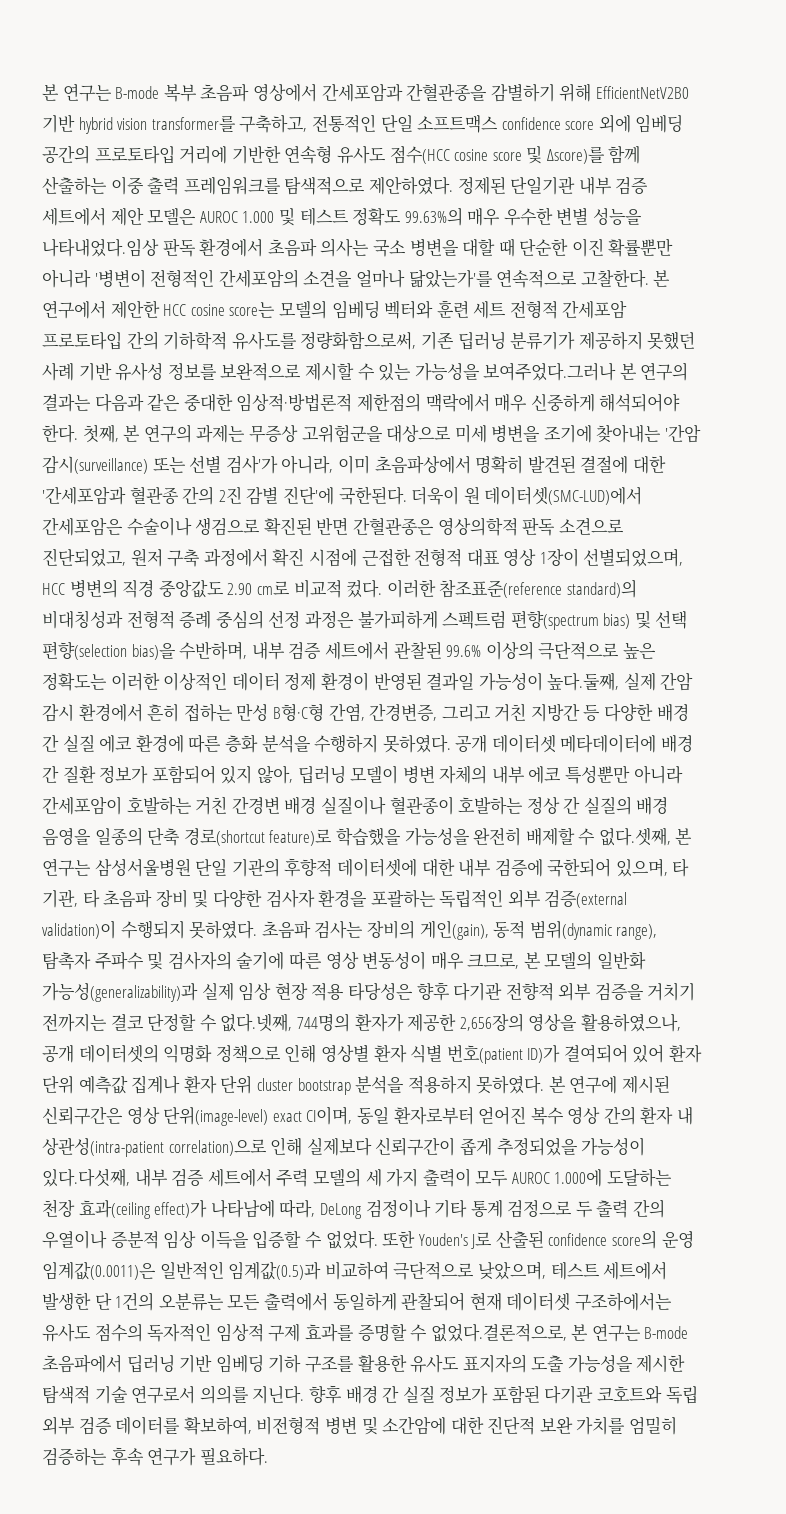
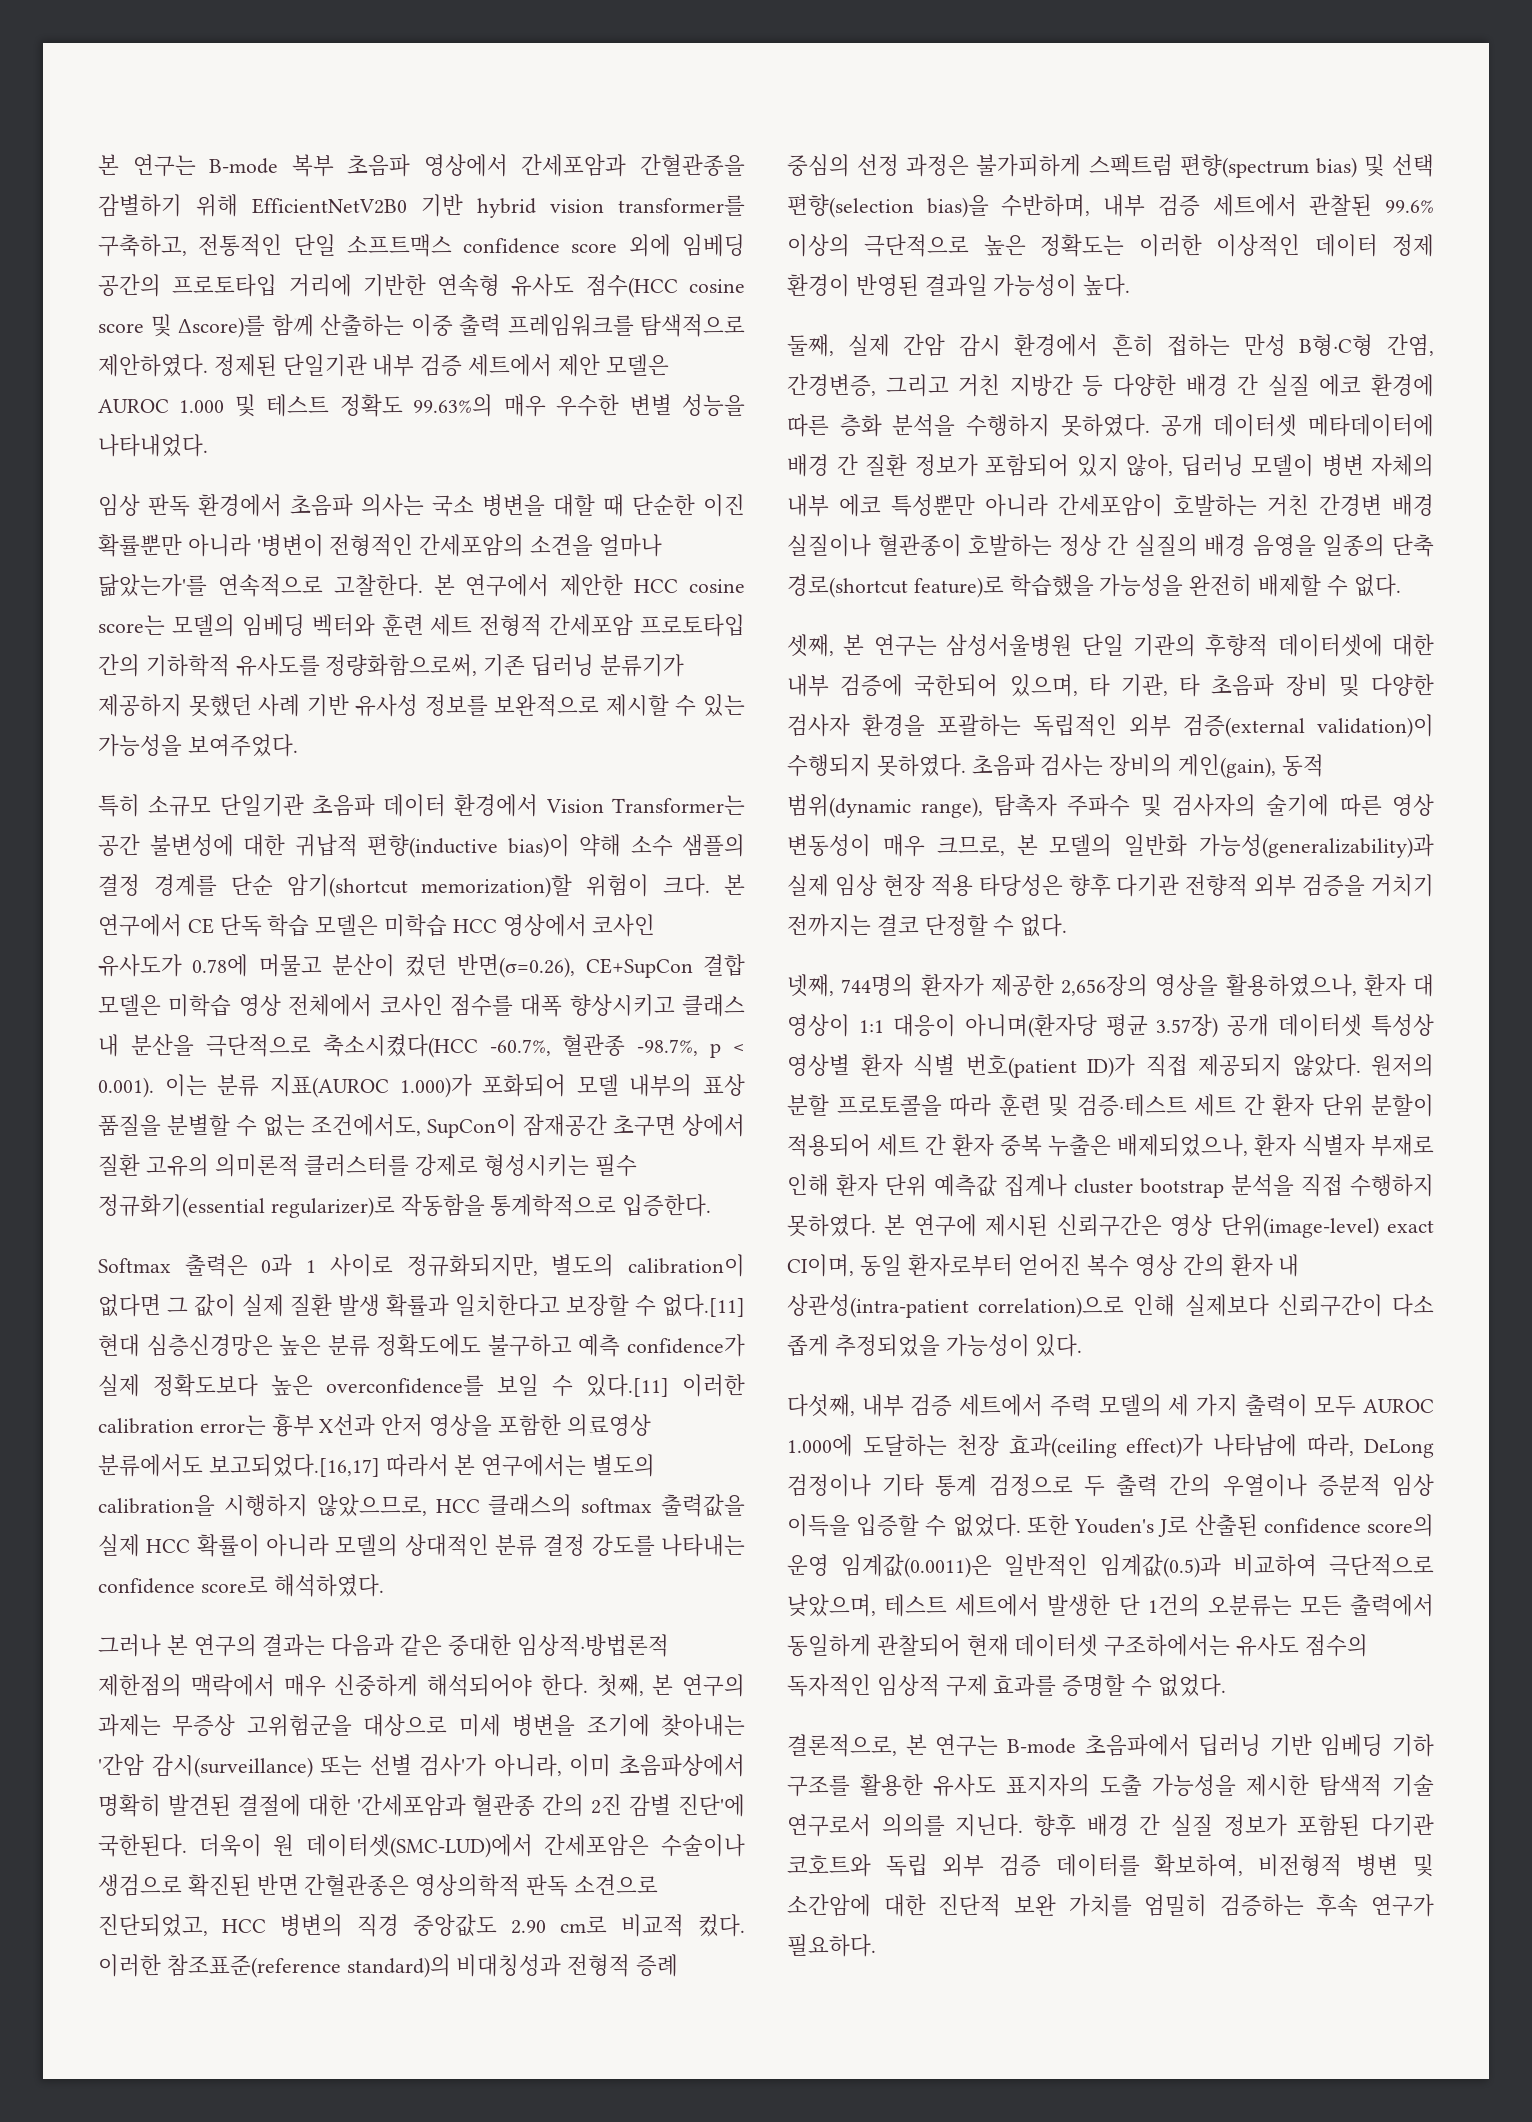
- 정제된 단일기관 내부 검증 세트에서 제안 모델은 AUROC 1.000 및 테스트 정확도 99.63%의 매우 우수한 변별 성능을 나타내었다.임상 판독 환경에서 초음파 의사는 국소 병변을 대할 때 단순한 이진 확률뿐만 아니라 '병변이 전형적인 간세포암의 소견을 얼마나 닮았는가'를 연속적으로 고찰한다.
+ 정제된 단일기관 내부 검증 세트에서 제안 모델은 AUROC 1.000 및 테스트 정확도 99.63%의 매우 우수한 변별 성능을 나타내었다.
+ 임상 판독 환경에서 초음파 의사는 국소 병변을 대할 때 단순한 이진 확률뿐만 아니라 '병변이 전형적인 간세포암의 소견을 얼마나 닮았는가'를 연속적으로 고찰한다.
- 본 연구에서 제안한 HCC cosine score는 모델의 임베딩 벡터와 훈련 세트 전형적 간세포암 프로토타입 간의 기하학적 유사도를 정량화함으로써, 기존 딥러닝 분류기가 제공하지 못했던 사례 기반 유사성 정보를 보완적으로 제시할 수 있는 가능성을 보여주었다.그러나 본 연구의 결과는 다음과 같은 중대한 임상적·방법론적 제한점의 맥락에서 매우 신중하게 해석되어야 한다.
+ 본 연구에서 제안한 HCC cosine score는 모델의 임베딩 벡터와 훈련 세트 전형적 간세포암 프로토타입 간의 기하학적 유사도를 정량화함으로써, 기존 딥러닝 분류기가 제공하지 못했던 사례 기반 유사성 정보를 보완적으로 제시할 수 있는 가능성을 보여주었다.
+ 특히 소규모 단일기관 초음파 데이터 환경에서 Vision Transformer는 공간 불변성에 대한 귀납적 편향(inductive bias)이 약해 소수 샘플의 결정 경계를 단순 암기(shortcut memorization)할 위험이 크다. 본 연구에서 CE 단독 학습 모델은 미학습 HCC 영상에서 코사인 유사도가 0.78에 머물고 분산이 컸던 반면(σ=0.26), CE+SupCon 결합 모델은 미학습 영상 전체에서 코사인 점수를 대폭 향상시키고 클래스 내 분산을 극단적으로 축소시켰다(HCC -60.7%, 혈관종 -98.7%, p < 0.001). 이는 분류 지표(AUROC 1.000)가 포화되어 모델 내부의 표상 품질을 분별할 수 없는 조건에서도, SupCon이 잠재공간 초구면 상에서 질환 고유의 의미론적 클러스터를 강제로 형성시키는 필수 정규화기(essential regularizer)로 작동함을 통계학적으로 입증한다.
+ Softmax 출력은 0과 1 사이로 정규화되지만, 별도의 calibration이 없다면 그 값이 실제 질환 발생 확률과 일치한다고 보장할 수 없다.[11] 현대 심층신경망은 높은 분류 정확도에도 불구하고 예측 confidence가 실제 정확도보다 높은 overconfidence를 보일 수 있다.[11] 이러한 calibration error는 흉부 X선과 안저 영상을 포함한 의료영상 분류에서도 보고되었다.[16,17] 따라서 본 연구에서는 별도의 calibration을 시행하지 않았으므로, HCC 클래스의 softmax 출력값을 실제 HCC 확률이 아니라 모델의 상대적인 분류 결정 강도를 나타내는 confidence score로 해석하였다.
+ 그러나 본 연구의 결과는 다음과 같은 중대한 임상적·방법론적 제한점의 맥락에서 매우 신중하게 해석되어야 한다.
- 더욱이 원 데이터셋(SMC-LUD)에서 간세포암은 수술이나 생검으로 확진된 반면 간혈관종은 영상의학적 판독 소견으로 진단되었고, 원저 구축 과정에서 확진 시점에 근접한 전형적 대표 영상 1장이 선별되었으며, HCC 병변의 직경 중앙값도 2.90 cm로 비교적 컸다.
+ 더욱이 원 데이터셋(SMC-LUD)에서 간세포암은 수술이나 생검으로 확진된 반면 간혈관종은 영상의학적 판독 소견으로 진단되었고, HCC 병변의 직경 중앙값도 2.90 cm로 비교적 컸다.
- 이러한 참조표준(reference standard)의 비대칭성과 전형적 증례 중심의 선정 과정은 불가피하게 스펙트럼 편향(spectrum bias) 및 선택 편향(selection bias)을 수반하며, 내부 검증 세트에서 관찰된 99.6% 이상의 극단적으로 높은 정확도는 이러한 이상적인 데이터 정제 환경이 반영된 결과일 가능성이 높다.둘째, 실제 간암 감시 환경에서 흔히 접하는 만성 B형·C형 간염, 간경변증, 그리고 거친 지방간 등 다양한 배경 간 실질 에코 환경에 따른 층화 분석을 수행하지 못하였다.
+ 이러한 참조표준(reference standard)의 비대칭성과 전형적 증례 중심의 선정 과정은 불가피하게 스펙트럼 편향(spectrum bias) 및 선택 편향(selection bias)을 수반하며, 내부 검증 세트에서 관찰된 99.6% 이상의 극단적으로 높은 정확도는 이러한 이상적인 데이터 정제 환경이 반영된 결과일 가능성이 높다.
+ 둘째, 실제 간암 감시 환경에서 흔히 접하는 만성 B형·C형 간염, 간경변증, 그리고 거친 지방간 등 다양한 배경 간 실질 에코 환경에 따른 층화 분석을 수행하지 못하였다.
- 공개 데이터셋 메타데이터에 배경 간 질환 정보가 포함되어 있지 않아, 딥러닝 모델이 병변 자체의 내부 에코 특성뿐만 아니라 간세포암이 호발하는 거친 간경변 배경 실질이나 혈관종이 호발하는 정상 간 실질의 배경 음영을 일종의 단축 경로(shortcut feature)로 학습했을 가능성을 완전히 배제할 수 없다.셋째, 본 연구는 삼성서울병원 단일 기관의 후향적 데이터셋에 대한 내부 검증에 국한되어 있으며, 타 기관, 타 초음파 장비 및 다양한 검사자 환경을 포괄하는 독립적인 외부 검증(external validation)이 수행되지 못하였다.
+ 공개 데이터셋 메타데이터에 배경 간 질환 정보가 포함되어 있지 않아, 딥러닝 모델이 병변 자체의 내부 에코 특성뿐만 아니라 간세포암이 호발하는 거친 간경변 배경 실질이나 혈관종이 호발하는 정상 간 실질의 배경 음영을 일종의 단축 경로(shortcut feature)로 학습했을 가능성을 완전히 배제할 수 없다.
+ 셋째, 본 연구는 삼성서울병원 단일 기관의 후향적 데이터셋에 대한 내부 검증에 국한되어 있으며, 타 기관, 타 초음파 장비 및 다양한 검사자 환경을 포괄하는 독립적인 외부 검증(external validation)이 수행되지 못하였다.
- 초음파 검사는 장비의 게인(gain), 동적 범위(dynamic range), 탐촉자 주파수 및 검사자의 술기에 따른 영상 변동성이 매우 크므로, 본 모델의 일반화 가능성(generalizability)과 실제 임상 현장 적용 타당성은 향후 다기관 전향적 외부 검증을 거치기 전까지는 결코 단정할 수 없다.넷째, 744명의 환자가 제공한 2,656장의 영상을 활용하였으나, 공개 데이터셋의 익명화 정책으로 인해 영상별 환자 식별 번호(patient ID)가 결여되어 있어 환자 단위 예측값 집계나 환자 단위 cluster bootstrap 분석을 적용하지 못하였다.
+ 초음파 검사는 장비의 게인(gain), 동적 범위(dynamic range), 탐촉자 주파수 및 검사자의 술기에 따른 영상 변동성이 매우 크므로, 본 모델의 일반화 가능성(generalizability)과 실제 임상 현장 적용 타당성은 향후 다기관 전향적 외부 검증을 거치기 전까지는 결코 단정할 수 없다.
+ 넷째, 744명의 환자가 제공한 2,656장의 영상을 활용하였으나, 환자 대 영상이 1:1 대응이 아니며(환자당 평균 3.57장) 공개 데이터셋 특성상 영상별 환자 식별 번호(patient ID)가 직접 제공되지 않았다. 원저의 분할 프로토콜을 따라 훈련 및 검증·테스트 세트 간 환자 단위 분할이 적용되어 세트 간 환자 중복 누출은 배제되었으나, 환자 식별자 부재로 인해 환자 단위 예측값 집계나 cluster bootstrap 분석을 직접 수행하지 못하였다.
- 본 연구에 제시된 신뢰구간은 영상 단위(image-level) exact CI이며, 동일 환자로부터 얻어진 복수 영상 간의 환자 내 상관성(intra-patient correlation)으로 인해 실제보다 신뢰구간이 좁게 추정되었을 가능성이 있다.다섯째, 내부 검증 세트에서 주력 모델의 세 가지 출력이 모두 AUROC 1.000에 도달하는 천장 효과(ceiling effect)가 나타남에 따라, DeLong 검정이나 기타 통계 검정으로 두 출력 간의 우열이나 증분적 임상 이득을 입증할 수 없었다.
+ 본 연구에 제시된 신뢰구간은 영상 단위(image-level) exact CI이며, 동일 환자로부터 얻어진 복수 영상 간의 환자 내 상관성(intra-patient correlation)으로 인해 실제보다 신뢰구간이 다소 좁게 추정되었을 가능성이 있다.
+ 다섯째, 내부 검증 세트에서 주력 모델의 세 가지 출력이 모두 AUROC 1.000에 도달하는 천장 효과(ceiling effect)가 나타남에 따라, DeLong 검정이나 기타 통계 검정으로 두 출력 간의 우열이나 증분적 임상 이득을 입증할 수 없었다.
- 또한 Youden's J로 산출된 confidence score의 운영 임계값(0.0011)은 일반적인 임계값(0.5)과 비교하여 극단적으로 낮았으며, 테스트 세트에서 발생한 단 1건의 오분류는 모든 출력에서 동일하게 관찰되어 현재 데이터셋 구조하에서는 유사도 점수의 독자적인 임상적 구제 효과를 증명할 수 없었다.결론적으로, 본 연구는 B-mode 초음파에서 딥러닝 기반 임베딩 기하 구조를 활용한 유사도 표지자의 도출 가능성을 제시한 탐색적 기술 연구로서 의의를 지닌다.
+ 또한 Youden's J로 산출된 confidence score의 운영 임계값(0.0011)은 일반적인 임계값(0.5)과 비교하여 극단적으로 낮았으며, 테스트 세트에서 발생한 단 1건의 오분류는 모든 출력에서 동일하게 관찰되어 현재 데이터셋 구조하에서는 유사도 점수의 독자적인 임상적 구제 효과를 증명할 수 없었다.
+ 결론적으로, 본 연구는 B-mode 초음파에서 딥러닝 기반 임베딩 기하 구조를 활용한 유사도 표지자의 도출 가능성을 제시한 탐색적 기술 연구로서 의의를 지닌다.

